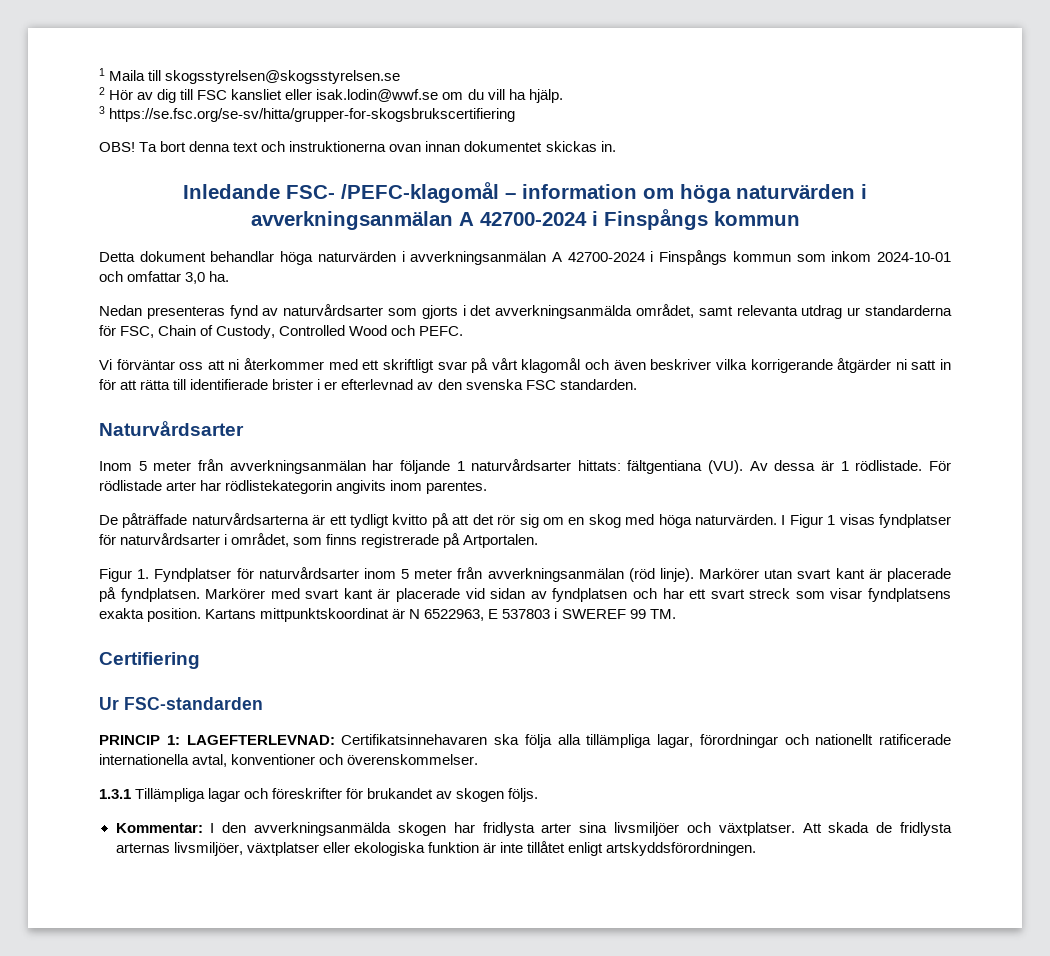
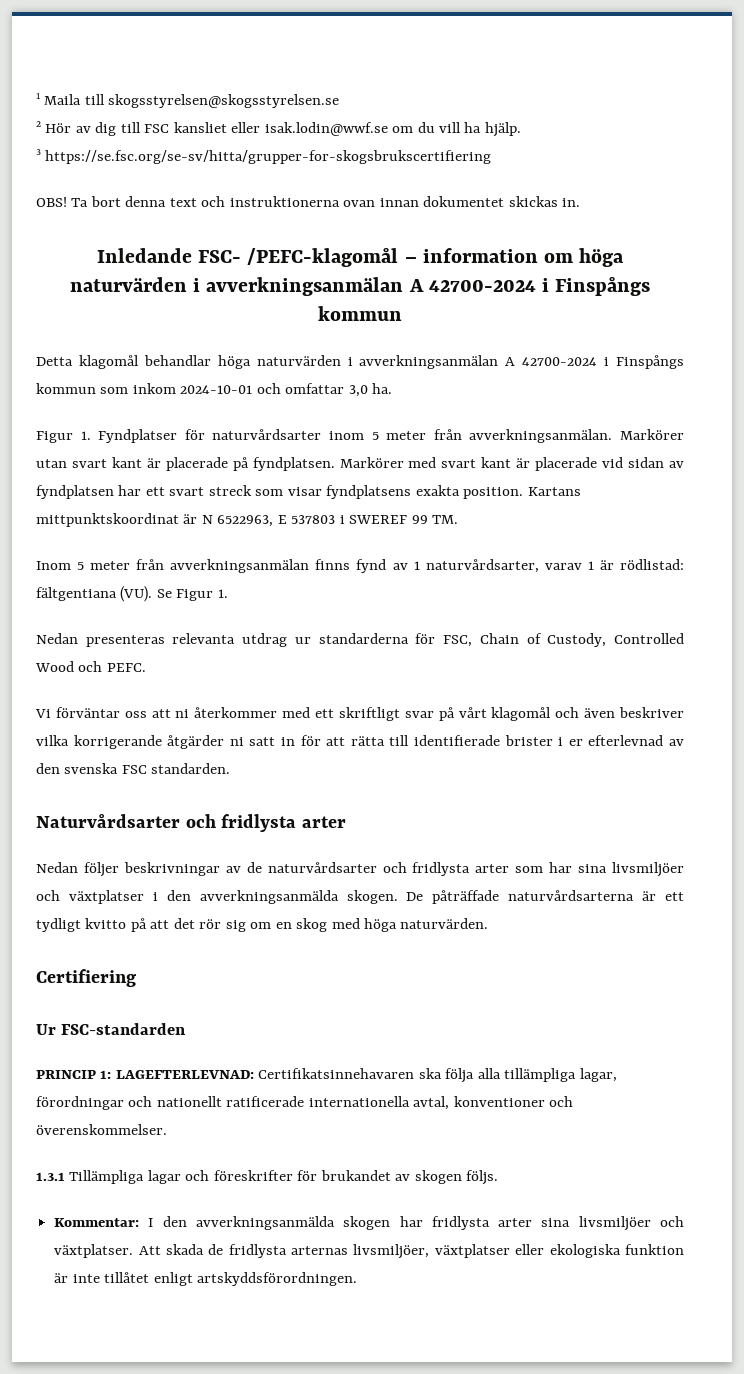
- Detta dokument behandlar höga naturvärden i avverkningsanmälan A 42700-2024 i Finspångs kommun som inkom 2024-10-01 och omfattar 3,0 ha.
+ Detta klagomål behandlar höga naturvärden i avverkningsanmälan A 42700-2024 i Finspångs kommun som inkom 2024-10-01 och omfattar 3,0 ha.
- Nedan presenteras fynd av naturvårdsarter som gjorts i det avverkningsanmälda området, samt relevanta utdrag ur standarderna för FSC, Chain of Custody, Controlled Wood och PEFC.
+ Figur 1. Fyndplatser för naturvårdsarter inom 5 meter från avverkningsanmälan. Markörer utan svart kant är placerade på fyndplatsen. Markörer med svart kant är placerade vid sidan av fyndplatsen har ett svart streck som visar fyndplatsens exakta position. Kartans mittpunktskoordinat är N 6522963, E 537803 i SWEREF 99 TM.
+ Inom 5 meter från avverkningsanmälan finns fynd av 1 naturvårdsarter, varav 1 är rödlistad: fältgentiana (VU). Se Figur 1.
+ Nedan presenteras relevanta utdrag ur standarderna för FSC, Chain of Custody, Controlled Wood och PEFC.
- Naturvårdsarter
- Inom 5 meter från avverkningsanmälan har följande 1 naturvårdsarter hittats: fältgentiana (VU). Av dessa är 1 rödlistade. För rödlistade arter har rödlistekategorin angivits inom parentes.
- De påträffade naturvårdsarterna är ett tydligt kvitto på att det rör sig om en skog med höga naturvärden. I Figur 1 visas fyndplatser för naturvårdsarter i området, som finns registrerade på Artportalen.
- Figur 1. Fyndplatser för naturvårdsarter inom 5 meter från avverkningsanmälan (röd linje). Markörer utan svart kant är placerade på fyndplatsen. Markörer med svart kant är placerade vid sidan av fyndplatsen och har ett svart streck som visar fyndplatsens exakta position. Kartans mittpunktskoordinat är N 6522963, E 537803 i SWEREF 99 TM.
+ Naturvårdsarter och fridlysta arter
+ Nedan följer beskrivningar av de naturvårdsarter och fridlysta arter som har sina livsmiljöer och växtplatser i den avverkningsanmälda skogen. De påträffade naturvårdsarterna är ett tydligt kvitto på att det rör sig om en skog med höga naturvärden.

